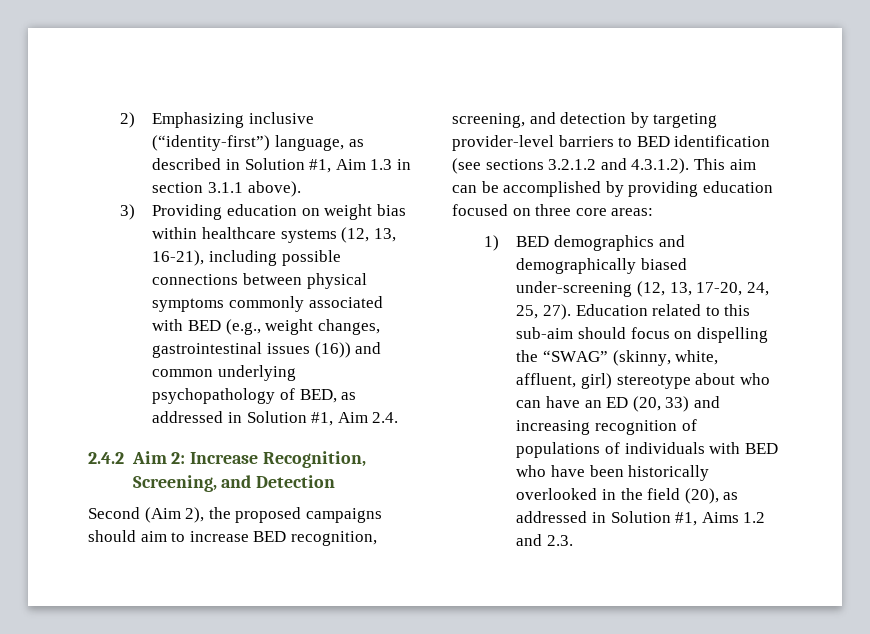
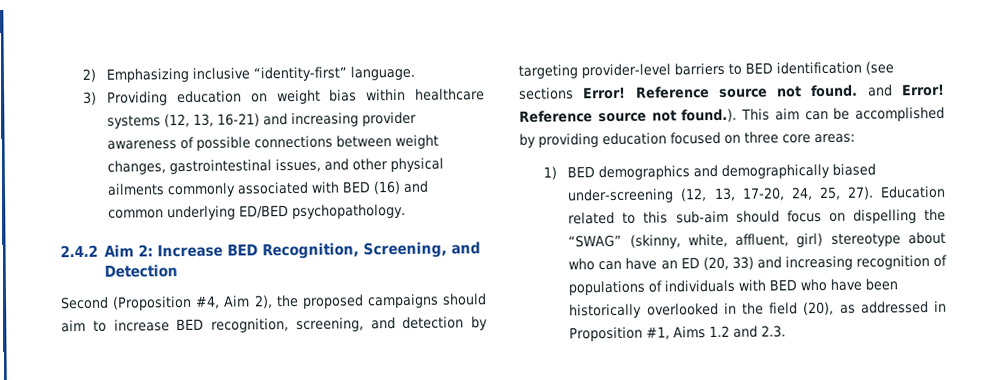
- 2) Emphasizing inclusive (“identity-first”) language, as described in Solution #1, Aim 1.3 in section 3.1.1 above).
+ 2) Emphasizing inclusive “identity-first” language.
- 3) Providing education on weight bias within healthcare systems (12, 13, 16-21), including possible connections between physical symptoms commonly associated with BED (e.g., weight changes, gastrointestinal issues (16)) and common underlying psychopathology of BED, as addressed in Solution #1, Aim 2.4.
+ 3) Providing education on weight bias within healthcare systems (12, 13, 16-21) and increasing provider awareness of possible connections between weight changes, gastrointestinal issues, and other physical ailments commonly associated with BED (16) and common underlying ED/BED psychopathology.
- 2.4.2 Aim 2: Increase Recognition, Screening, and Detection
+ 2.4.2 Aim 2: Increase BED Recognition, Screening, and Detection
- Second (Aim 2), the proposed campaigns should aim to increase BED recognition, screening, and detection by targeting provider-level barriers to BED identification (see sections 3.2.1.2 and 4.3.1.2). This aim can be accomplished by providing education focused on three core areas:
+ Second (Proposition #4, Aim 2), the proposed campaigns should aim to increase BED recognition, screening, and detection by targeting provider-level barriers to BED identification (see sections Error! Reference source not found. and Error! Reference source not found.). This aim can be accomplished by providing education focused on three core areas:
- Education related to this sub-aim should focus on dispelling the “SWAG” (skinny, white, affluent, girl) stereotype about who can have an ED (20, 33) and increasing recognition of populations of individuals with BED who have been historically overlooked in the field (20), as addressed in Solution #1, Aims 1.2 and 2.3.
+ Education related to this sub-aim should focus on dispelling the “SWAG” (skinny, white, affluent, girl) stereotype about who can have an ED (20, 33) and increasing recognition of populations of individuals with BED who have been historically overlooked in the field (20), as addressed in Proposition #1, Aims 1.2 and 2.3.

